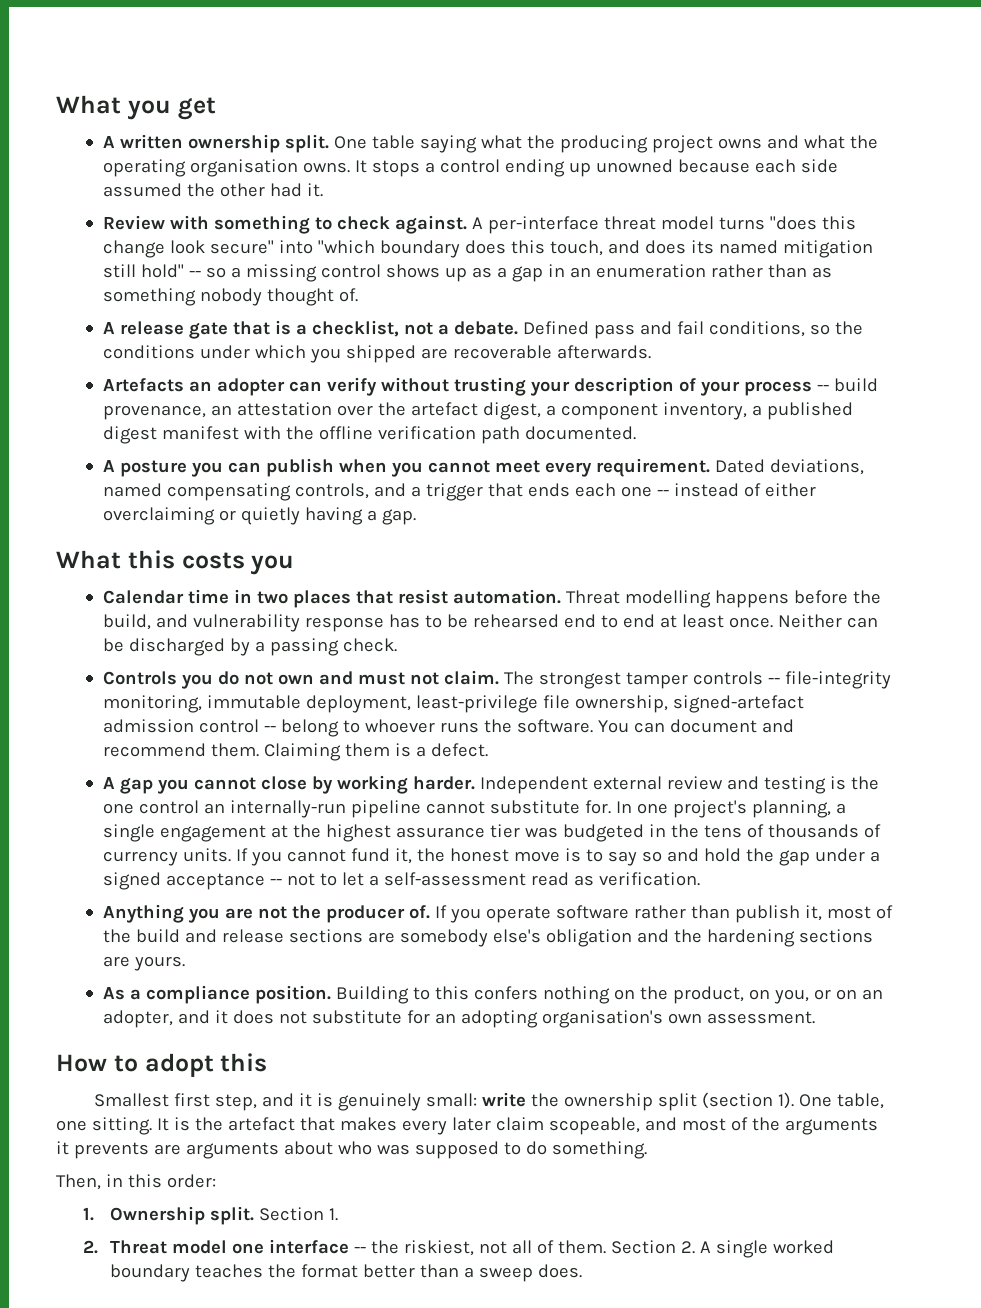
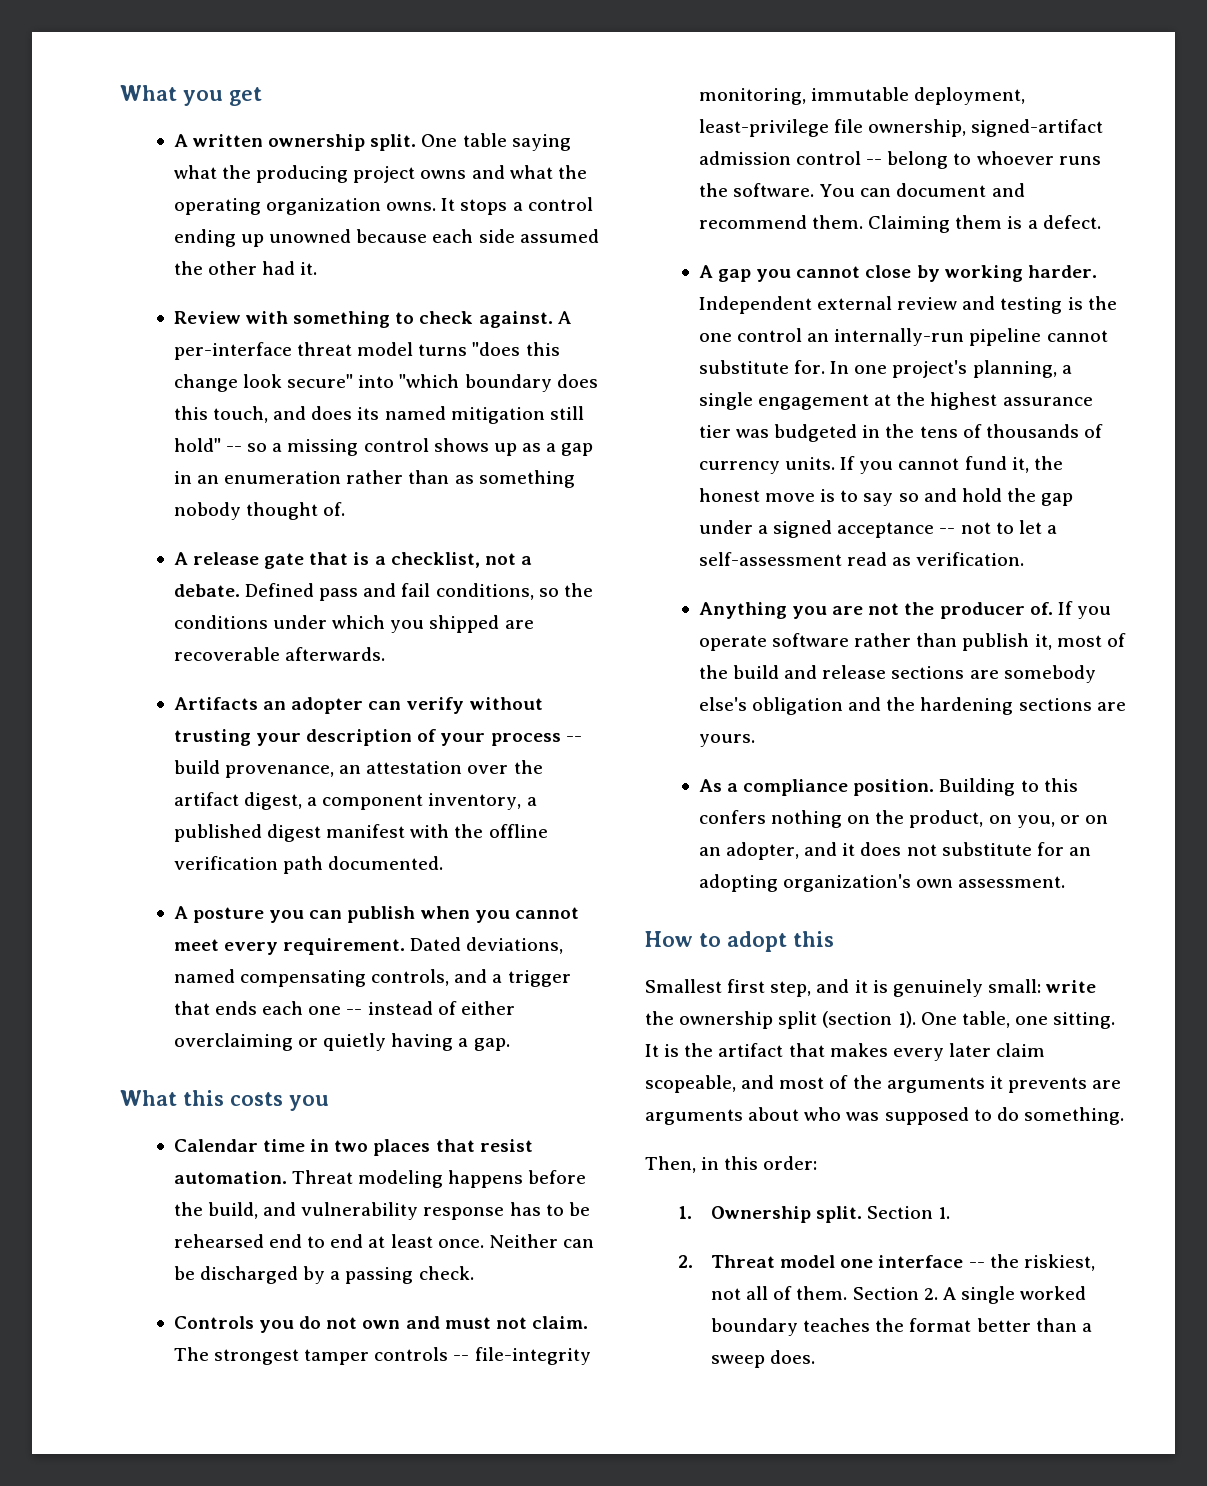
- One table saying what the producing project owns and what the operating organisation owns.
+ One table saying what the producing project owns and what the operating organization owns.
- Artefacts an adopter can verify without trusting your description of your process -- build provenance, an attestation over the artefact digest, a component inventory, a published digest manifest with the offline verification path documented.
+ Artifacts an adopter can verify without trusting your description of your process -- build provenance, an attestation over the artifact digest, a component inventory, a published digest manifest with the offline verification path documented.
- Threat modelling happens before the build, and vulnerability response has to be rehearsed end to end at least once.
+ Threat modeling happens before the build, and vulnerability response has to be rehearsed end to end at least once.
- The strongest tamper controls -- file-integrity monitoring, immutable deployment, least-privilege file ownership, signed-artefact admission control -- belong to whoever runs the software.
+ The strongest tamper controls -- file-integrity monitoring, immutable deployment, least-privilege file ownership, signed-artifact admission control -- belong to whoever runs the software.
- Building to this confers nothing on the product, on you, or on an adopter, and it does not substitute for an adopting organisation's own assessment.
+ Building to this confers nothing on the product, on you, or on an adopter, and it does not substitute for an adopting organization's own assessment.
- It is the artefact that makes every later claim scopeable, and most of the arguments it prevents are arguments about who was supposed to do something.
+ It is the artifact that makes every later claim scopeable, and most of the arguments it prevents are arguments about who was supposed to do something.

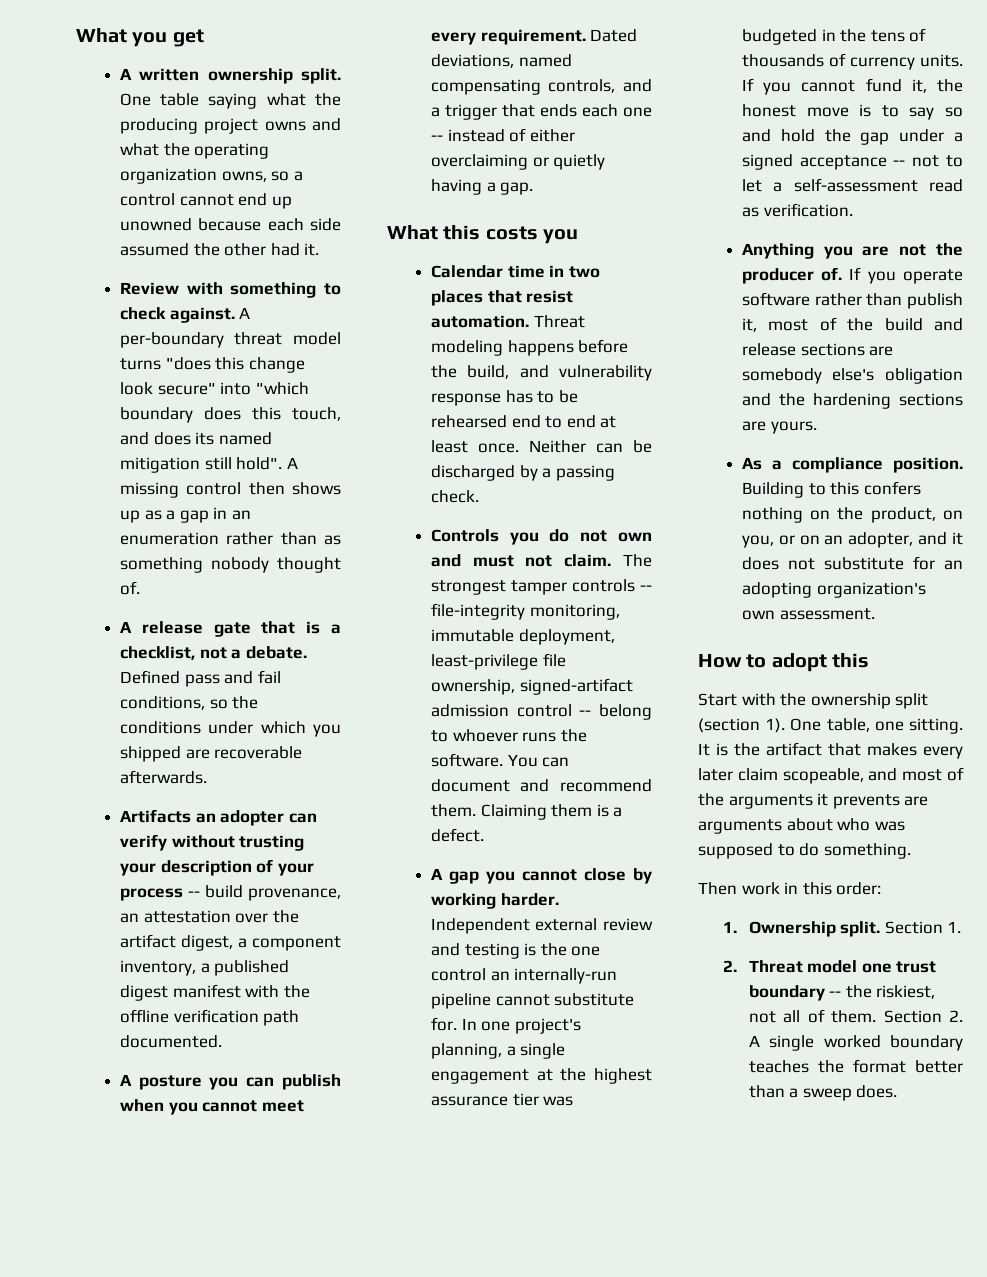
- One table saying what the producing project owns and what the operating organization owns. It stops a control ending up unowned because each side assumed the other had it.
+ One table saying what the producing project owns and what the operating organization owns, so a control cannot end up unowned because each side assumed the other had it.
- A per-interface threat model turns "does this change look secure" into "which boundary does this touch, and does its named mitigation still hold" -- so a missing control shows up as a gap in an enumeration rather than as something nobody thought of.
+ A per-boundary threat model turns "does this change look secure" into "which boundary does this touch, and does its named mitigation still hold". A missing control then shows up as a gap in an enumeration rather than as something nobody thought of.
- Smallest first step, and it is genuinely small: write the ownership split (section 1).
+ Start with the ownership split (section 1).
- Then, in this order:
+ Then work in this order:
- 2. Threat model one interface -- the riskiest, not all of them.
+ 2. Threat model one trust boundary -- the riskiest, not all of them.

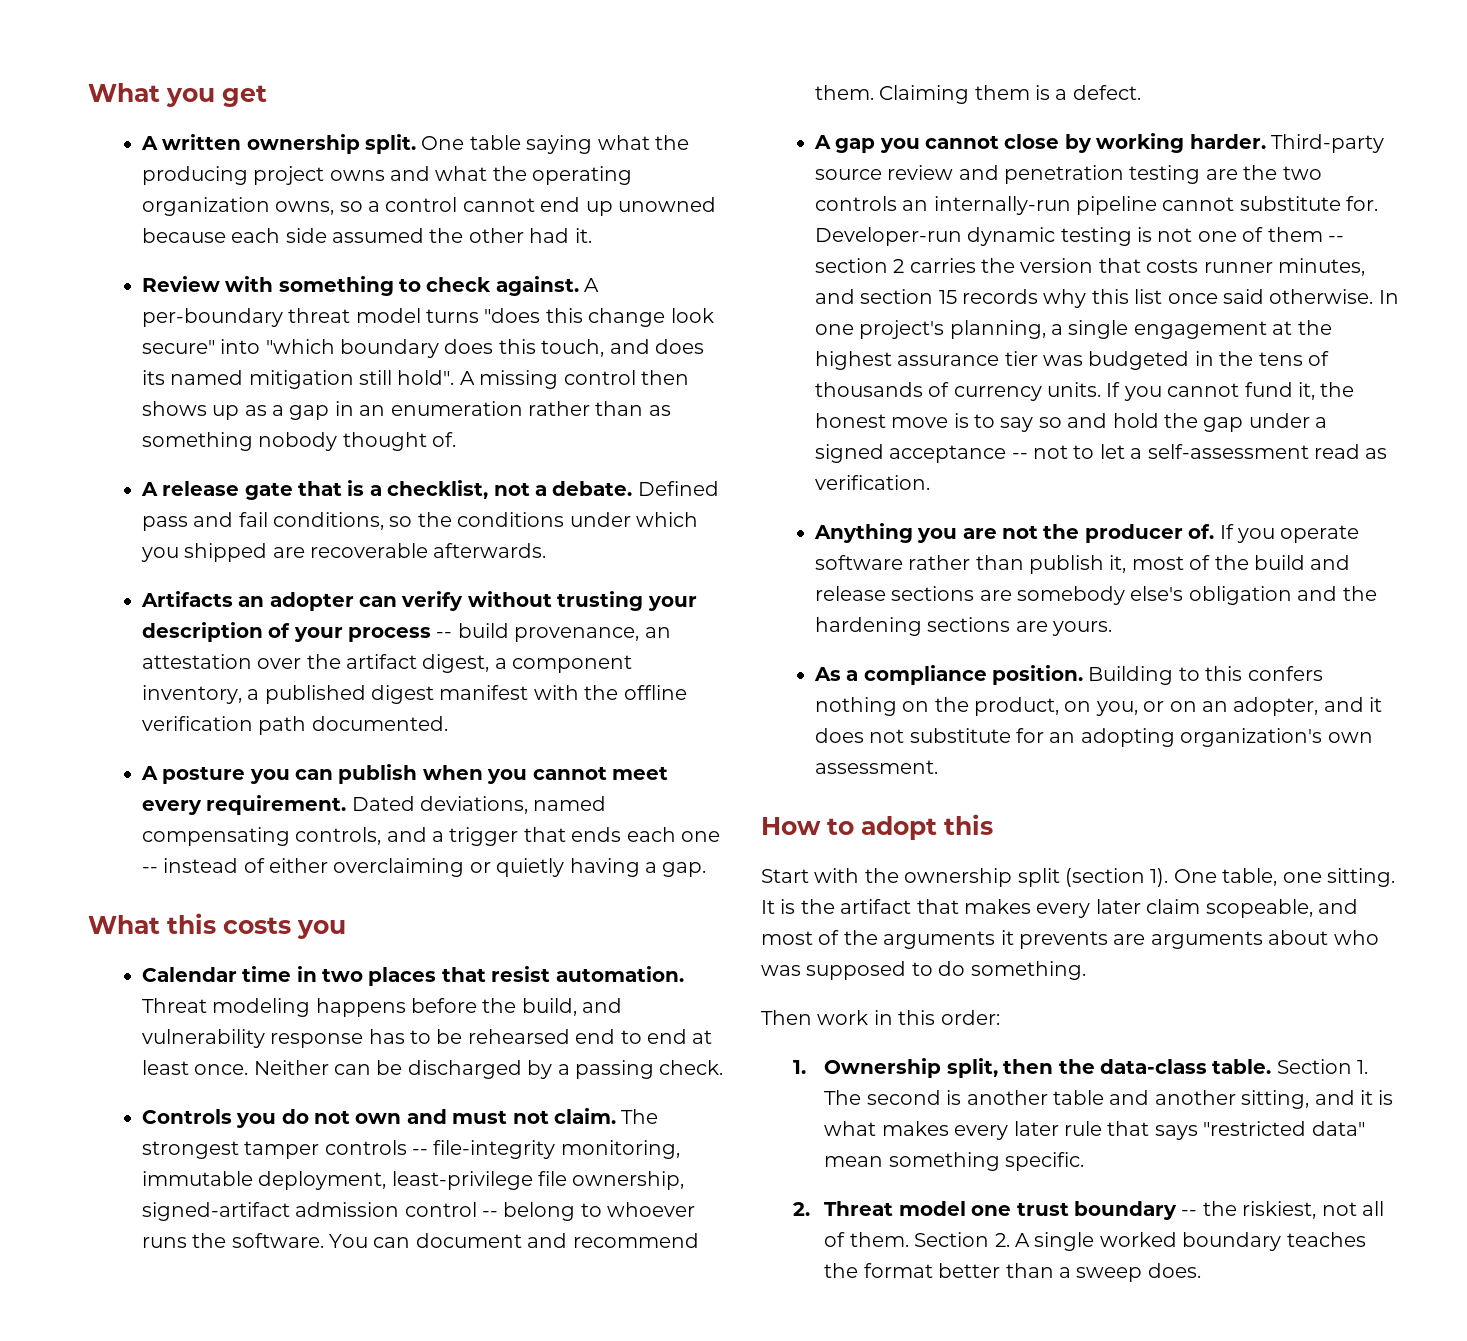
- Independent external review and testing is the one control an internally-run pipeline cannot substitute for.
+ Third-party source review and penetration testing are the two controls an internally-run pipeline cannot substitute for.
+ Developer-run dynamic testing is not one of them -- section 2 carries the version that costs runner minutes, and section 15 records why this list once said otherwise.
- 1. Ownership split. Section 1.
+ 1. Ownership split, then the data-class table. Section 1. The second is another table and another sitting, and it is what makes every later rule that says "restricted data" mean something specific.

